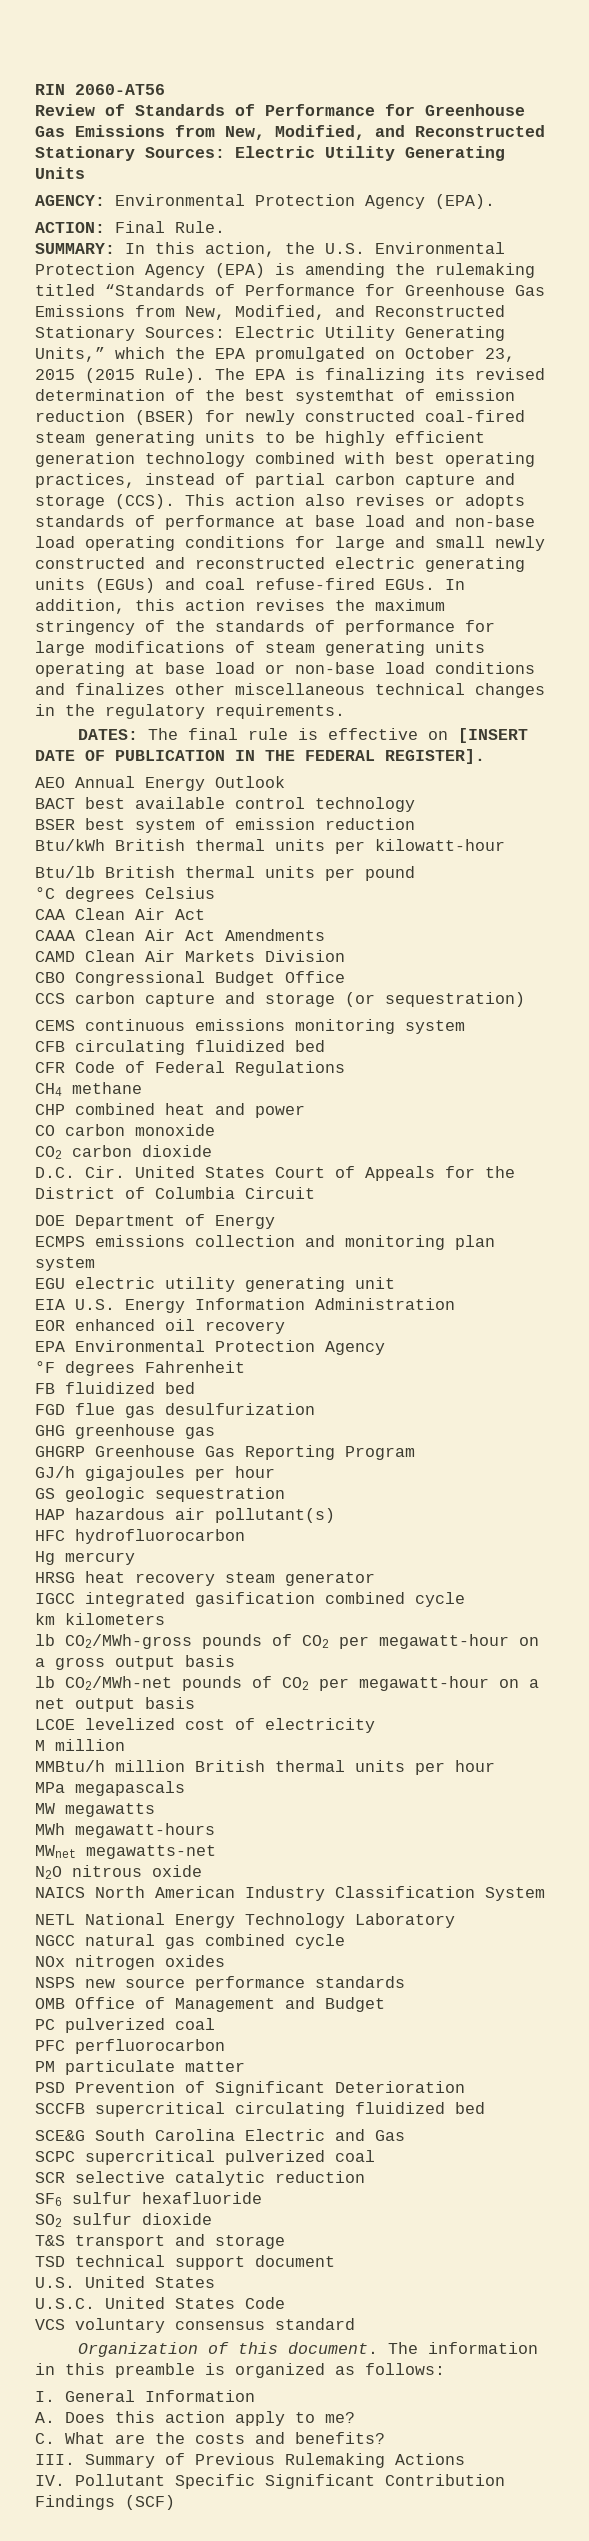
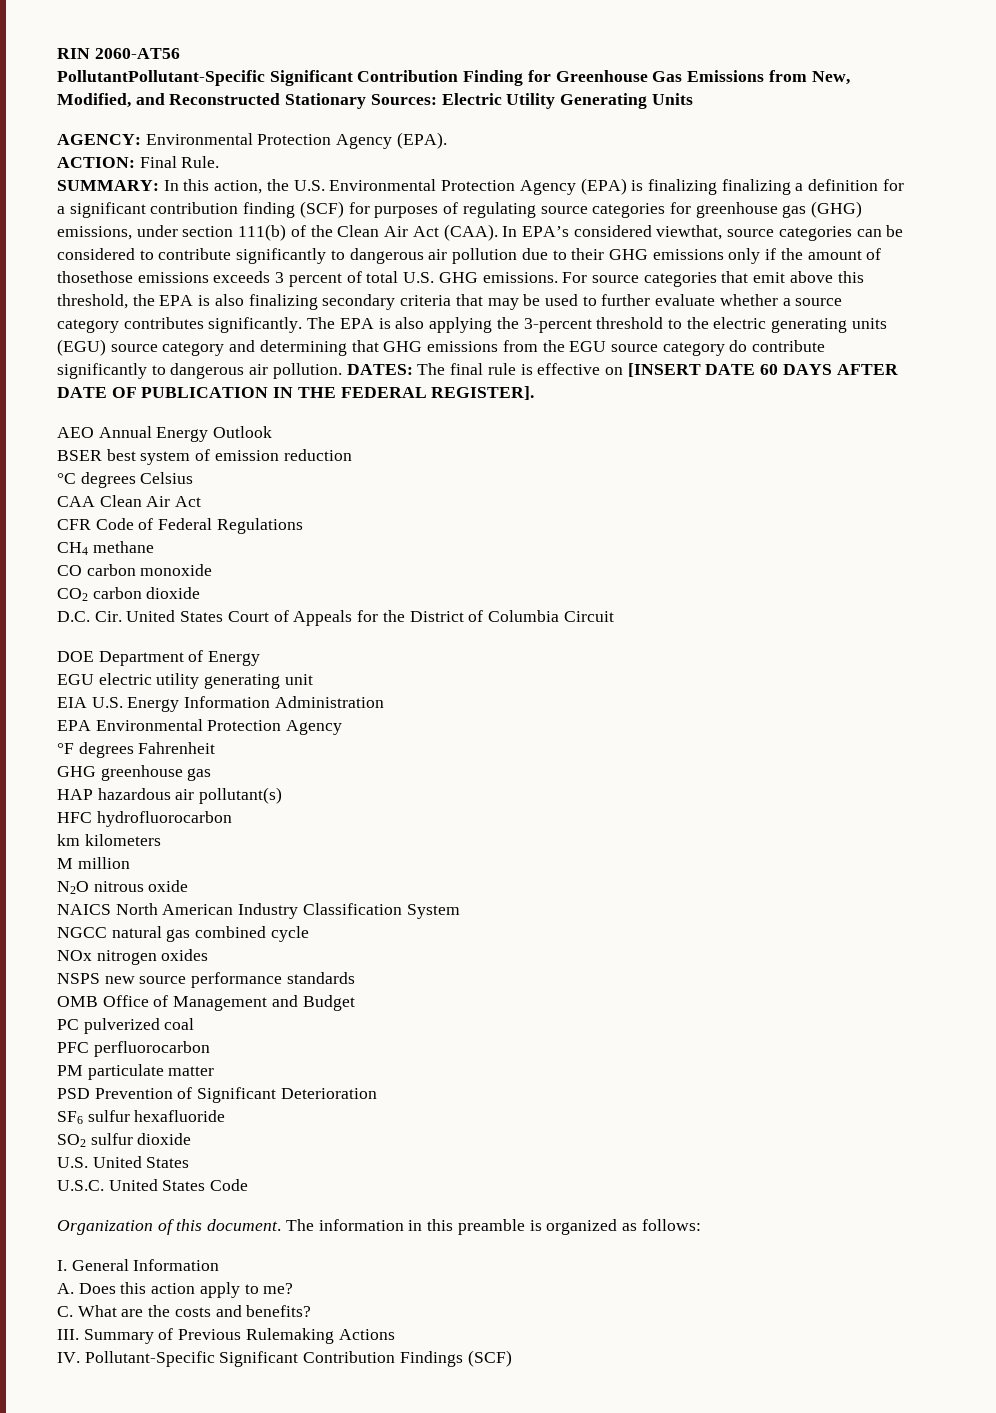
- Review of Standards of Performance for Greenhouse Gas Emissions from New, Modified, and Reconstructed Stationary Sources: Electric Utility Generating Units
+ PollutantPollutant-Specific Significant Contribution Finding for Greenhouse Gas Emissions from New, Modified, and Reconstructed Stationary Sources: Electric Utility Generating Units
- SUMMARY: In this action, the U.S. Environmental Protection Agency (EPA) is amending the rulemaking titled “Standards of Performance for Greenhouse Gas Emissions from New, Modified, and Reconstructed Stationary Sources: Electric Utility Generating Units,” which the EPA promulgated on October 23, 2015 (2015 Rule). The EPA is finalizing its revised determination of the best systemthat of emission reduction (BSER) for newly constructed coal-fired steam generating units to be highly efficient generation technology combined with best operating practices, instead of partial carbon capture and storage (CCS). This action also revises or adopts standards of performance at base load and non-base load operating conditions for large and small newly constructed and reconstructed electric generating units (EGUs) and coal refuse-fired EGUs. In addition, this action revises the maximum stringency of the standards of performance for large modifications of steam generating units operating at base load or non-base load conditions and finalizes other miscellaneous technical changes in the regulatory requirements.
- DATES: The final rule is effective on [INSERT DATE OF PUBLICATION IN THE FEDERAL REGISTER].
+ SUMMARY: In this action, the U.S. Environmental Protection Agency (EPA) is finalizing finalizing a definition for a significant contribution finding (SCF) for purposes of regulating source categories for greenhouse gas (GHG) emissions, under section 111(b) of the Clean Air Act (CAA). In EPA’s considered viewthat, source categories can be considered to contribute significantly to dangerous air pollution due to their GHG emissions only if the amount of thosethose emissions exceeds 3 percent of total U.S. GHG emissions. For source categories that emit above this threshold, the EPA is also finalizing secondary criteria that may be used to further evaluate whether a source category contributes significantly. The EPA is also applying the 3-percent threshold to the electric generating units (EGU) source category and determining that GHG emissions from the EGU source category do contribute significantly to dangerous air pollution. DATES: The final rule is effective on [INSERT DATE 60 DAYS AFTER DATE OF PUBLICATION IN THE FEDERAL REGISTER].
- BACT best available control technology
- Btu/kWh British thermal units per kilowatt-hour
- Btu/lb British thermal units per pound
- CAAA Clean Air Act Amendments
- CAMD Clean Air Markets Division
- CBO Congressional Budget Office
- CCS carbon capture and storage (or sequestration)
- CEMS continuous emissions monitoring system
- CFB circulating fluidized bed
- CHP combined heat and power
- ECMPS emissions collection and monitoring plan system
- EOR enhanced oil recovery
- FB fluidized bed
- FGD flue gas desulfurization
  GHG greenhouse gas
- GHGRP Greenhouse Gas Reporting Program
- GJ/h gigajoules per hour
- GS geologic sequestration
- Hg mercury
- HRSG heat recovery steam generator
- IGCC integrated gasification combined cycle
  km kilometers
- lb CO2/MWh-gross pounds of CO2 per megawatt-hour on a gross output basis
- lb CO2/MWh-net pounds of CO2 per megawatt-hour on a net output basis
- LCOE levelized cost of electricity
  M million
- MMBtu/h million British thermal units per hour
- MPa megapascals
- MW megawatts
- MWh megawatt-hours
- MWnet megawatts-net
- NETL National Energy Technology Laboratory
- SCCFB supercritical circulating fluidized bed
- SCE&G South Carolina Electric and Gas
- SCPC supercritical pulverized coal
- SCR selective catalytic reduction
- T&S transport and storage
- TSD technical support document
- VCS voluntary consensus standard
- IV. Pollutant Specific Significant Contribution Findings (SCF)
+ IV. Pollutant-Specific Significant Contribution Findings (SCF)

